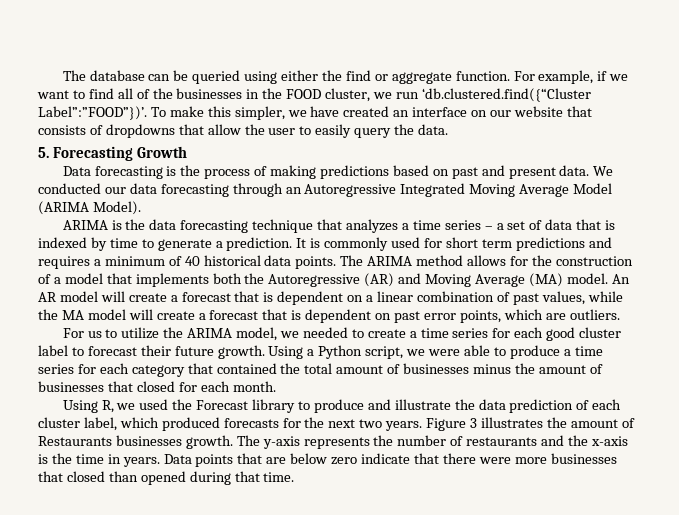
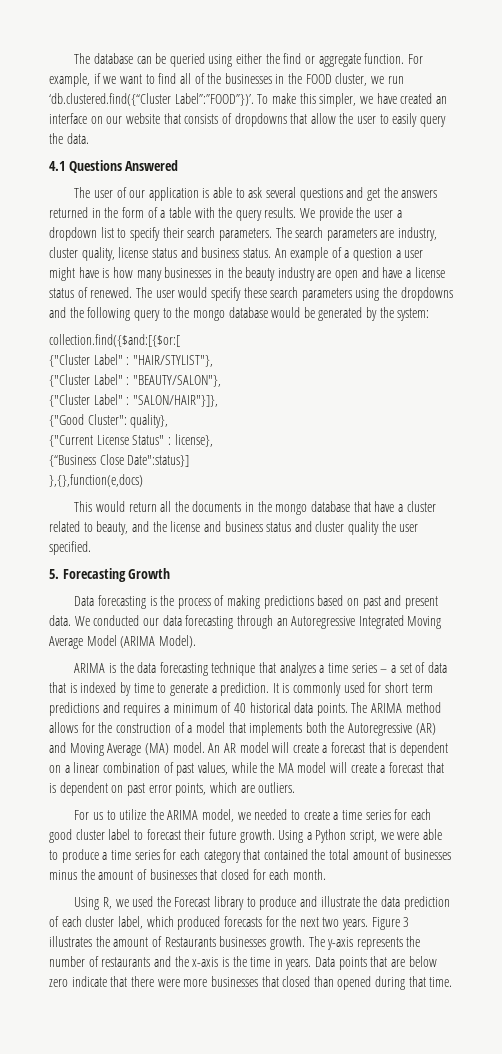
+ 4.1 Questions Answered
+ The user of our application is able to ask several questions and get the answers returned in the form of a table with the query results. We provide the user a dropdown list to specify their search parameters. The search parameters are industry, cluster quality, license status and business status. An example of a question a user might have is how many businesses in the beauty industry are open and have a license status of renewed. The user would specify these search parameters using the dropdowns and the following query to the mongo database would be generated by the system:
+ collection.find({$and:[{$or:[
+ {"Cluster Label" : "HAIR/STYLIST"},
+ {"Cluster Label" : "BEAUTY/SALON"},
+ {"Cluster Label" : "SALON/HAIR"}]},
+ {"Good Cluster": quality},
+ {"Current License Status" : license},
+ {“Business Close Date":status}]
+ },{},function(e,docs)
+ This would return all the documents in the mongo database that have a cluster related to beauty, and the license and business status and cluster quality the user specified.

